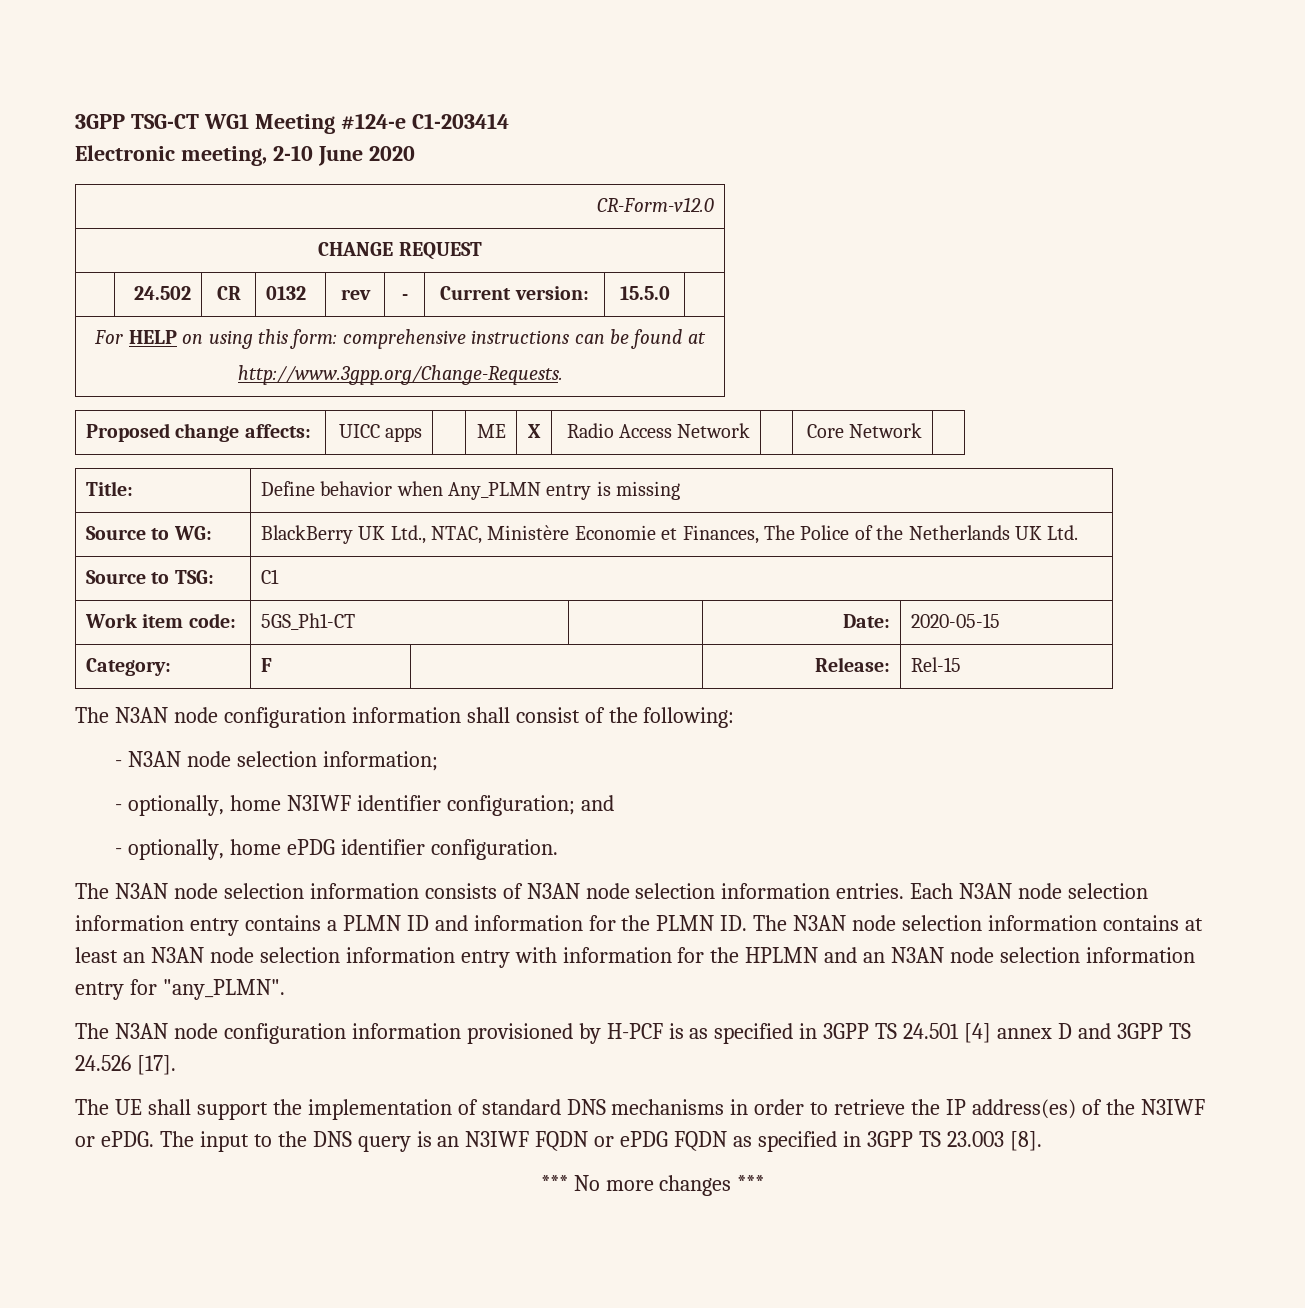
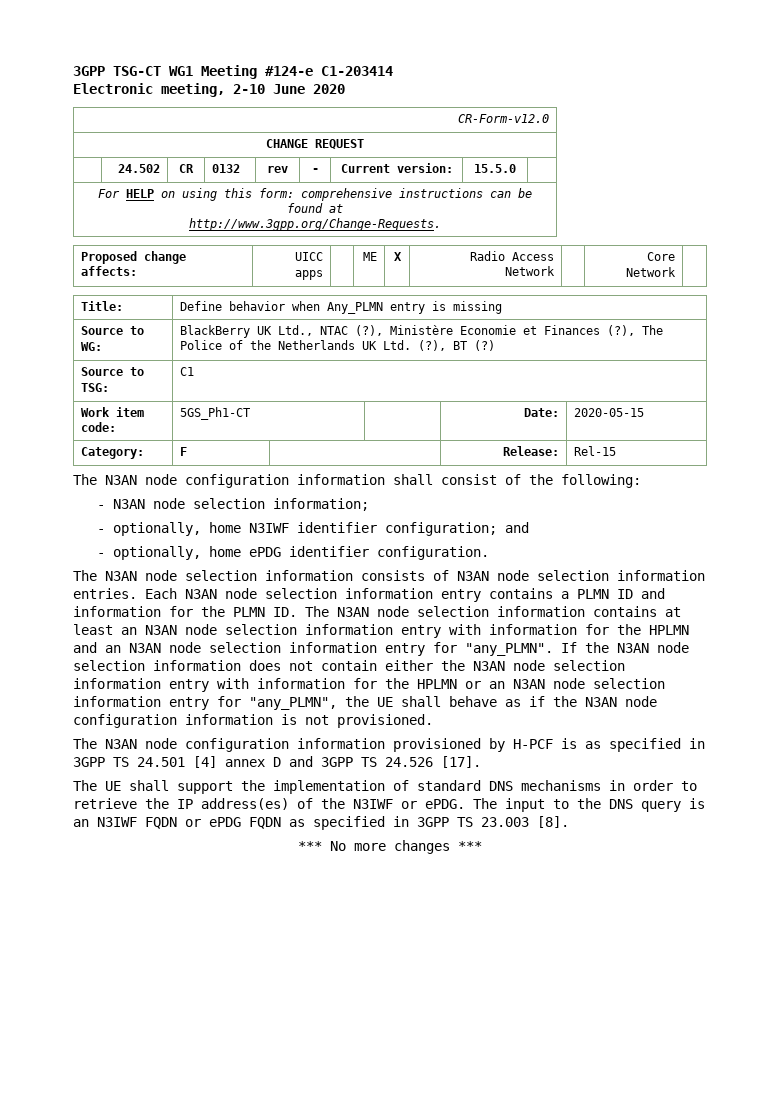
- Source to WG: | BlackBerry UK Ltd., NTAC, Ministère Economie et Finances, The Police of the Netherlands UK Ltd.
+ Source to WG: | BlackBerry UK Ltd., NTAC (?), Ministère Economie et Finances (?), The Police of the Netherlands UK Ltd. (?), BT (?)
+ If the N3AN node selection information does not contain either the N3AN node selection information entry with information for the HPLMN or an N3AN node selection information entry for "any_PLMN", the UE shall behave as if the N3AN node configuration information is not provisioned.

